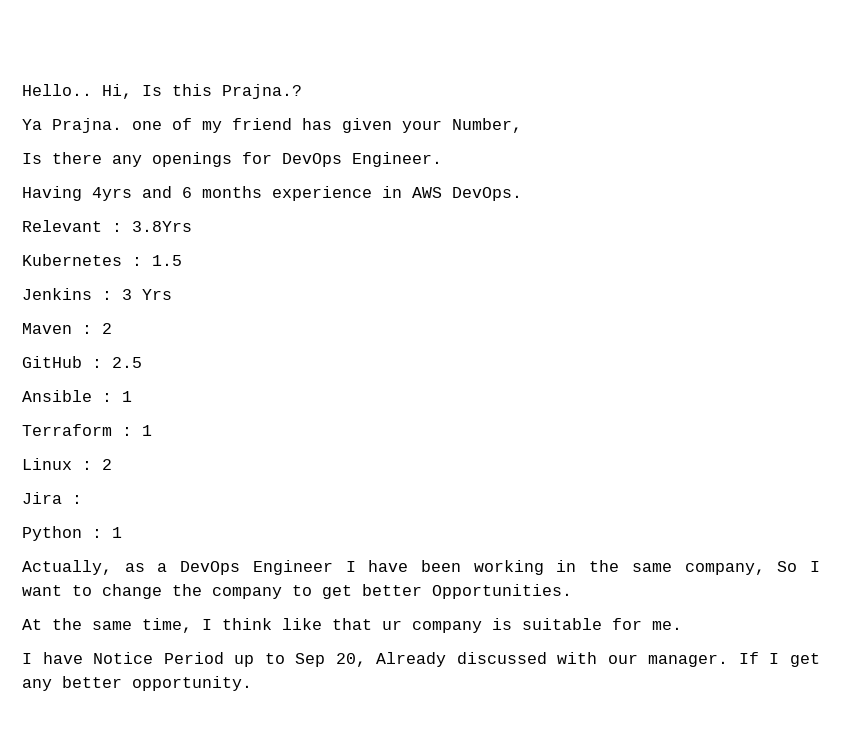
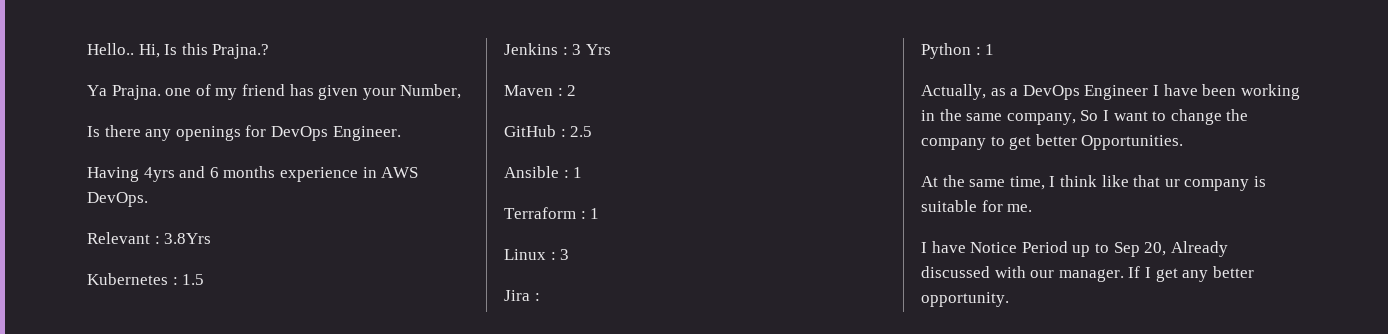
- Linux : 2
+ Linux : 3

